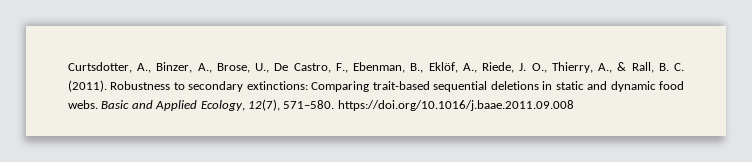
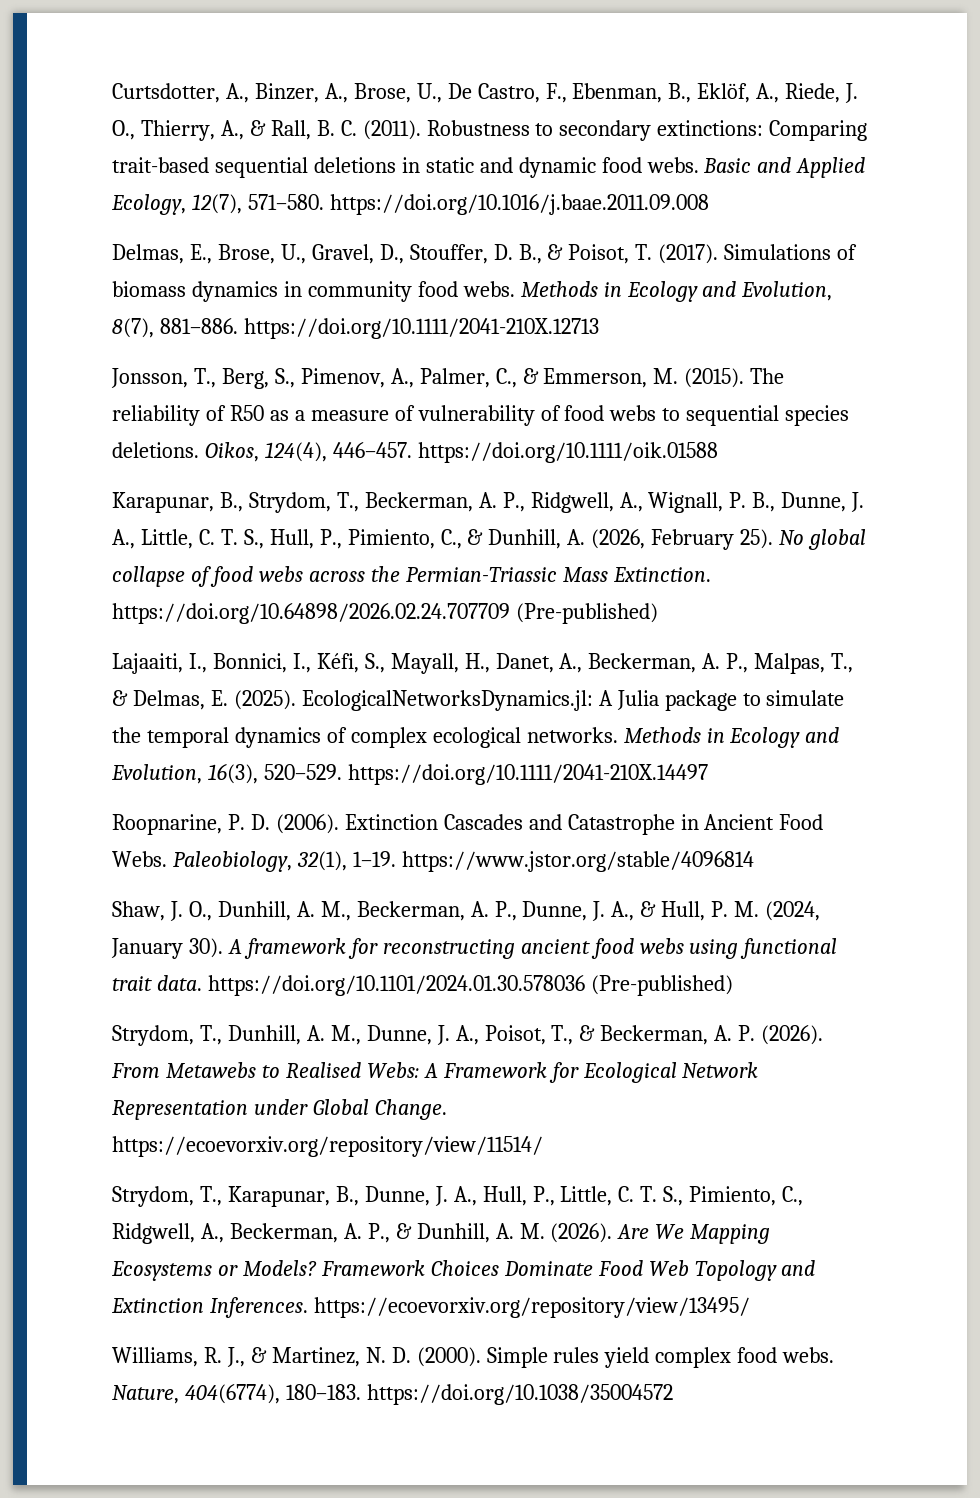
+ Delmas, E., Brose, U., Gravel, D., Stouffer, D. B., & Poisot, T. (2017). Simulations of biomass dynamics in community food webs. Methods in Ecology and Evolution, 8(7), 881–886. https://doi.org/10.1111/2041-210X.12713
+ Jonsson, T., Berg, S., Pimenov, A., Palmer, C., & Emmerson, M. (2015). The reliability of R50 as a measure of vulnerability of food webs to sequential species deletions. Oikos, 124(4), 446–457. https://doi.org/10.1111/oik.01588
+ Karapunar, B., Strydom, T., Beckerman, A. P., Ridgwell, A., Wignall, P. B., Dunne, J. A., Little, C. T. S., Hull, P., Pimiento, C., & Dunhill, A. (2026, February 25). No global collapse of food webs across the Permian-Triassic Mass Extinction. https://doi.org/10.64898/2026.02.24.707709 (Pre-published)
+ Lajaaiti, I., Bonnici, I., Kéfi, S., Mayall, H., Danet, A., Beckerman, A. P., Malpas, T., & Delmas, E. (2025). EcologicalNetworksDynamics.jl: A Julia package to simulate the temporal dynamics of complex ecological networks. Methods in Ecology and Evolution, 16(3), 520–529. https://doi.org/10.1111/2041-210X.14497
+ Roopnarine, P. D. (2006). Extinction Cascades and Catastrophe in Ancient Food Webs. Paleobiology, 32(1), 1–19. https://www.jstor.org/stable/4096814
+ Shaw, J. O., Dunhill, A. M., Beckerman, A. P., Dunne, J. A., & Hull, P. M. (2024, January 30). A framework for reconstructing ancient food webs using functional trait data. https://doi.org/10.1101/2024.01.30.578036 (Pre-published)
+ Strydom, T., Dunhill, A. M., Dunne, J. A., Poisot, T., & Beckerman, A. P. (2026). From Metawebs to Realised Webs: A Framework for Ecological Network Representation under Global Change. https://ecoevorxiv.org/repository/view/11514/
+ Strydom, T., Karapunar, B., Dunne, J. A., Hull, P., Little, C. T. S., Pimiento, C., Ridgwell, A., Beckerman, A. P., & Dunhill, A. M. (2026). Are We Mapping Ecosystems or Models? Framework Choices Dominate Food Web Topology and Extinction Inferences. https://ecoevorxiv.org/repository/view/13495/
+ Williams, R. J., & Martinez, N. D. (2000). Simple rules yield complex food webs. Nature, 404(6774), 180–183. https://doi.org/10.1038/35004572

